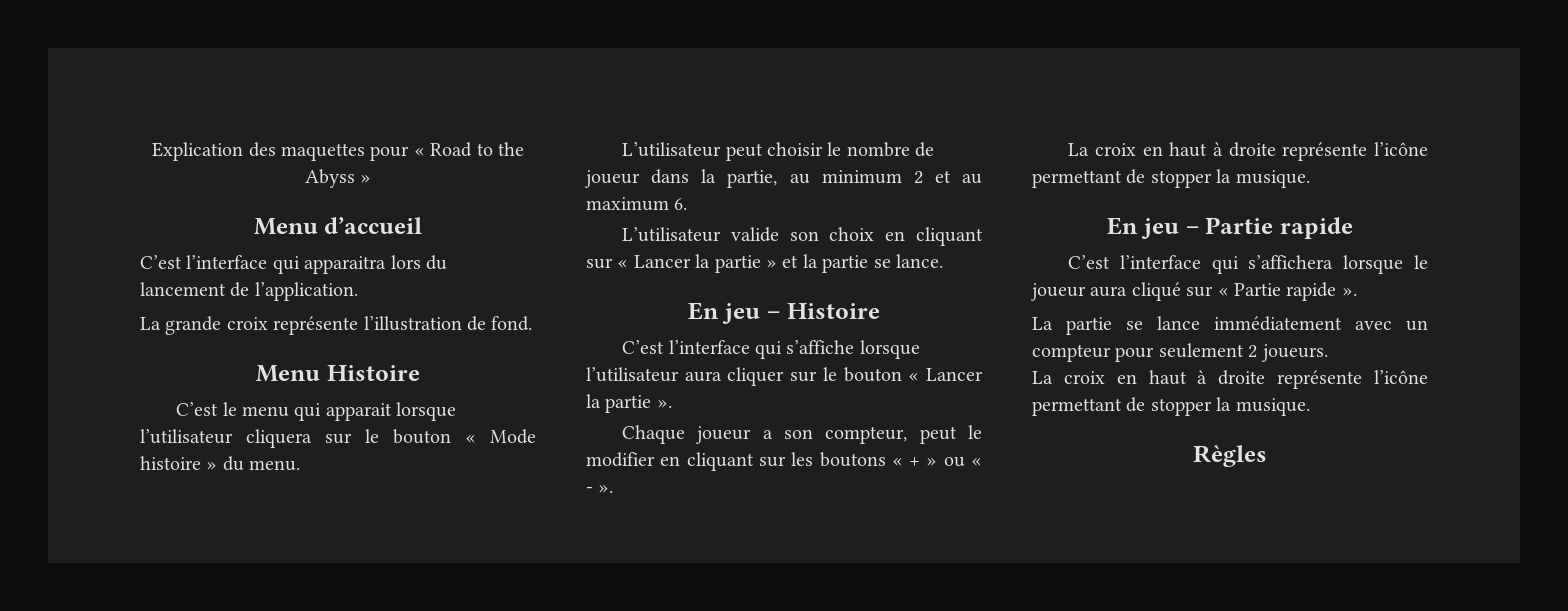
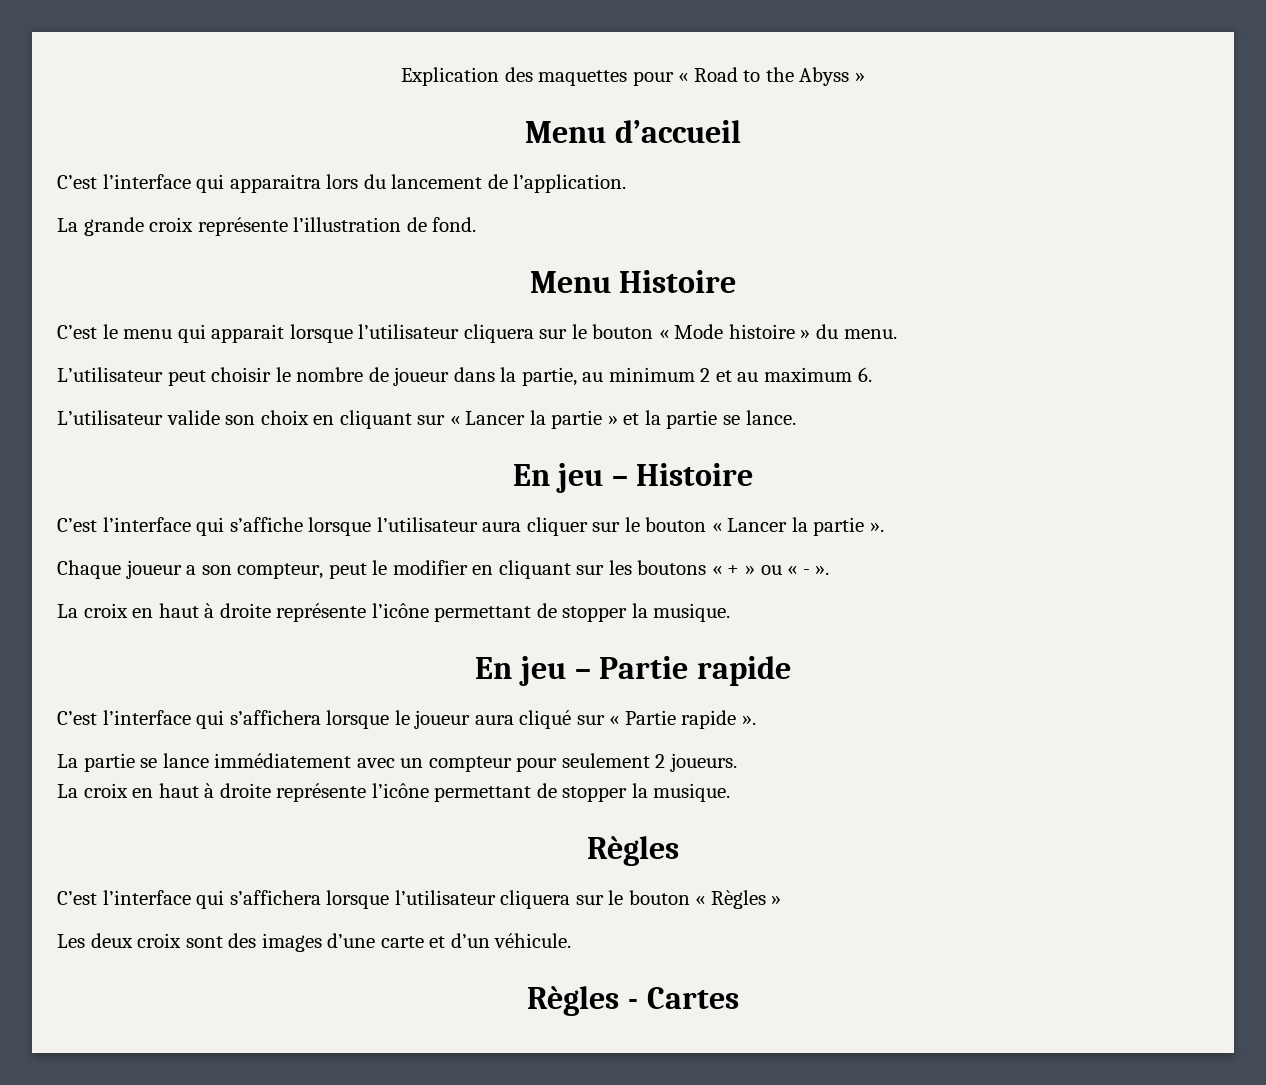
+ C’est l’interface qui s’affichera lorsque l’utilisateur cliquera sur le bouton « Règles »
+ Les deux croix sont des images d’une carte et d’un véhicule.
+ Règles - Cartes

